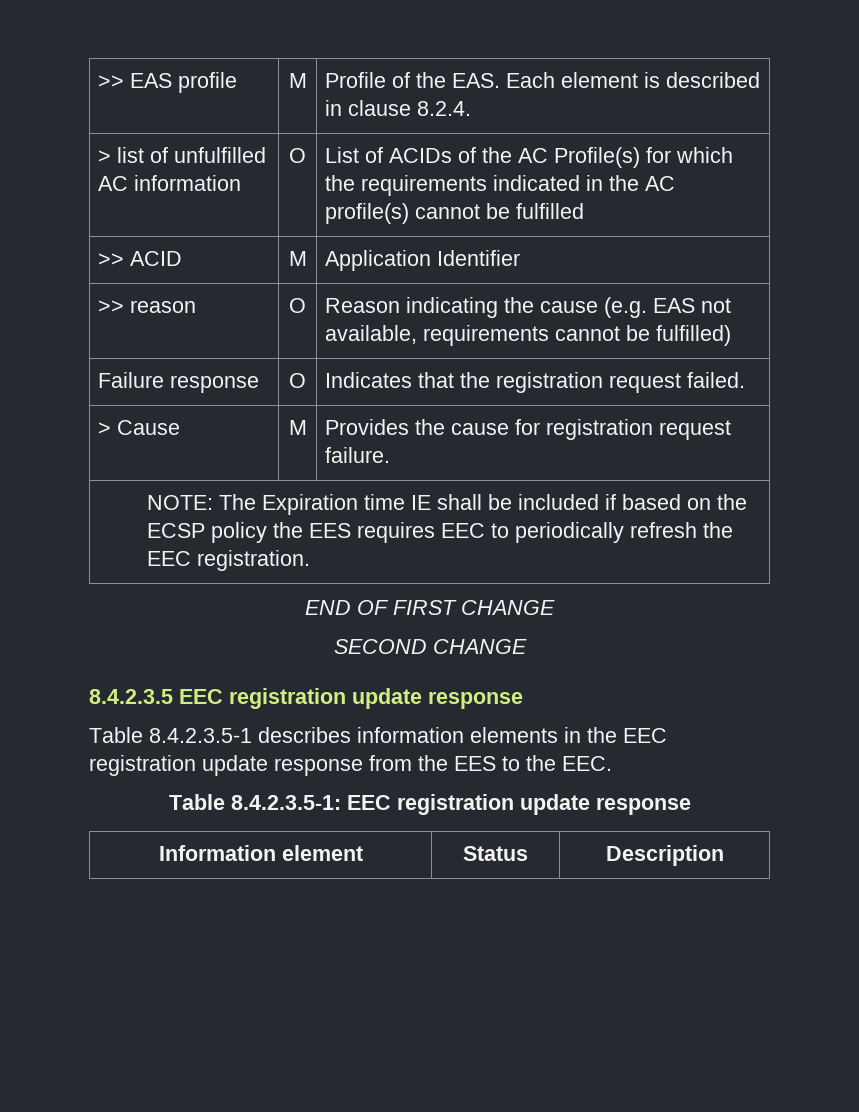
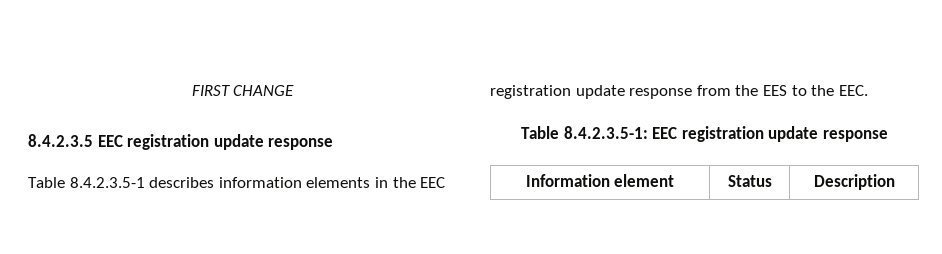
- >> EAS profile | M | Profile of the EAS. Each element is described in clause 8.2.4.
- > list of unfulfilled AC information | O | List of ACIDs of the AC Profile(s) for which the requirements indicated in the AC profile(s) cannot be fulfilled
- >> ACID | M | Application Identifier
- >> reason | O | Reason indicating the cause (e.g. EAS not available, requirements cannot be fulfilled)
- Failure response | O | Indicates that the registration request failed.
- > Cause | M | Provides the cause for registration request failure.
- NOTE: The Expiration time IE shall be included if based on the ECSP policy the EES requires EEC to periodically refresh the EEC registration.
- END OF FIRST CHANGE
+ FIRST CHANGE
- SECOND CHANGE

